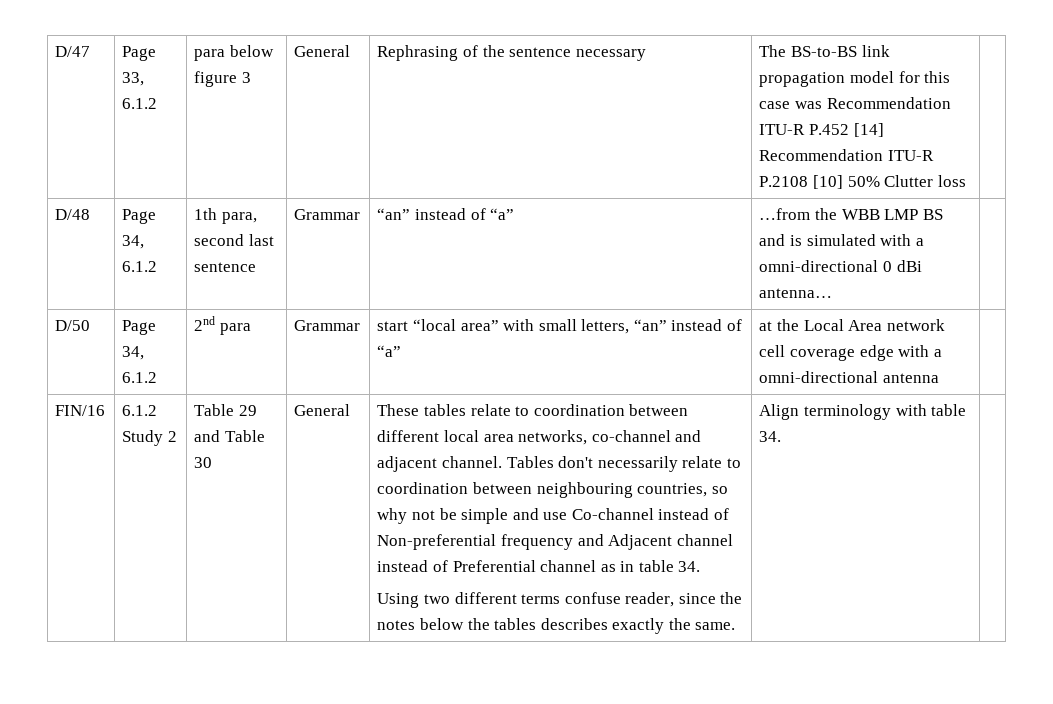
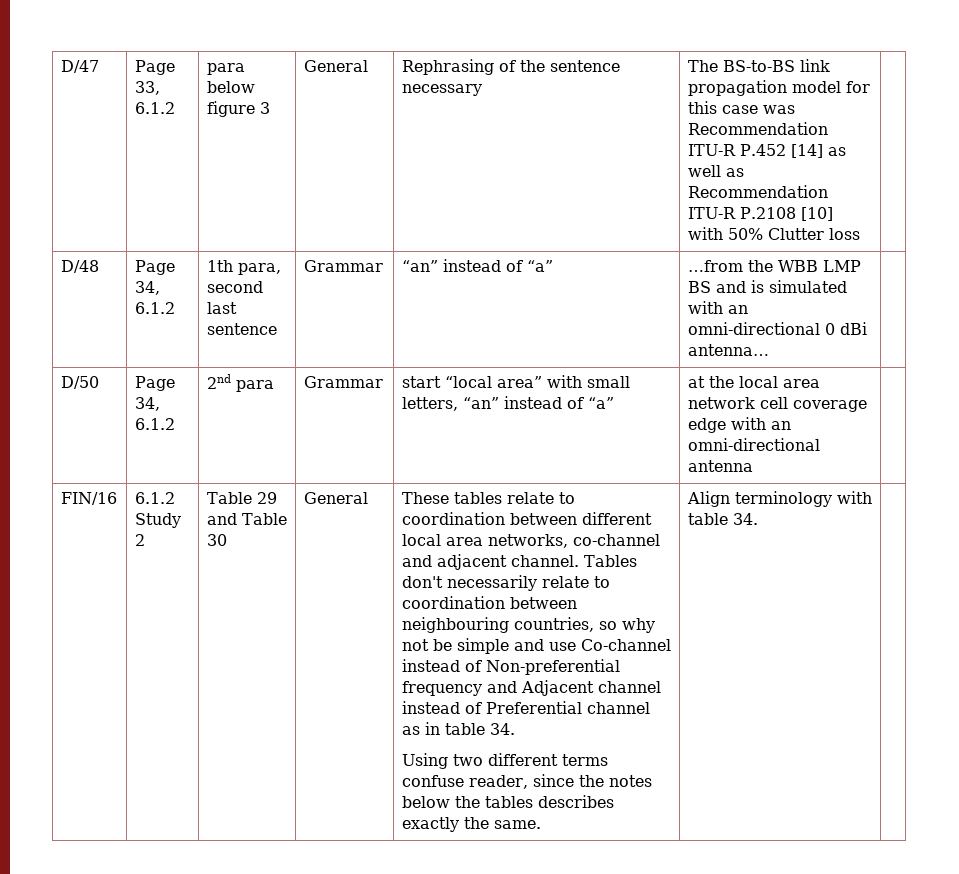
- D/47 | Page 33, 6.1.2 | para below figure 3 | General | Rephrasing of the sentence necessary | The BS-to-BS link propagation model for this case was Recommendation ITU-R P.452 [14] Recommendation ITU-R P.2108 [10] 50% Clutter loss |
+ D/47 | Page 33, 6.1.2 | para below figure 3 | General | Rephrasing of the sentence necessary | The BS-to-BS link propagation model for this case was Recommendation ITU-R P.452 [14] as well as Recommendation ITU-R P.2108 [10] with 50% Clutter loss |
- D/48 | Page 34, 6.1.2 | 1th para, second last sentence | Grammar | “an” instead of “a” | …from the WBB LMP BS and is simulated with a omni-directional 0 dBi antenna… |
+ D/48 | Page 34, 6.1.2 | 1th para, second last sentence | Grammar | “an” instead of “a” | …from the WBB LMP BS and is simulated with an omni-directional 0 dBi antenna… |
- D/50 | Page 34, 6.1.2 | 2nd para | Grammar | start “local area” with small letters, “an” instead of “a” | at the Local Area network cell coverage edge with a omni-directional antenna |
+ D/50 | Page 34, 6.1.2 | 2nd para | Grammar | start “local area” with small letters, “an” instead of “a” | at the local area network cell coverage edge with an omni-directional antenna |

